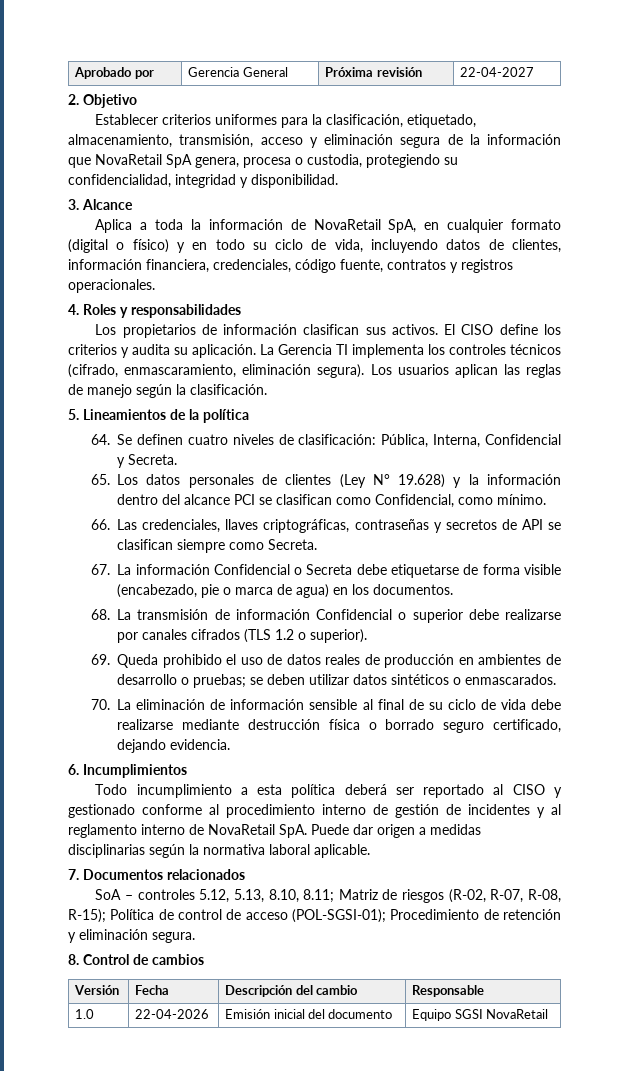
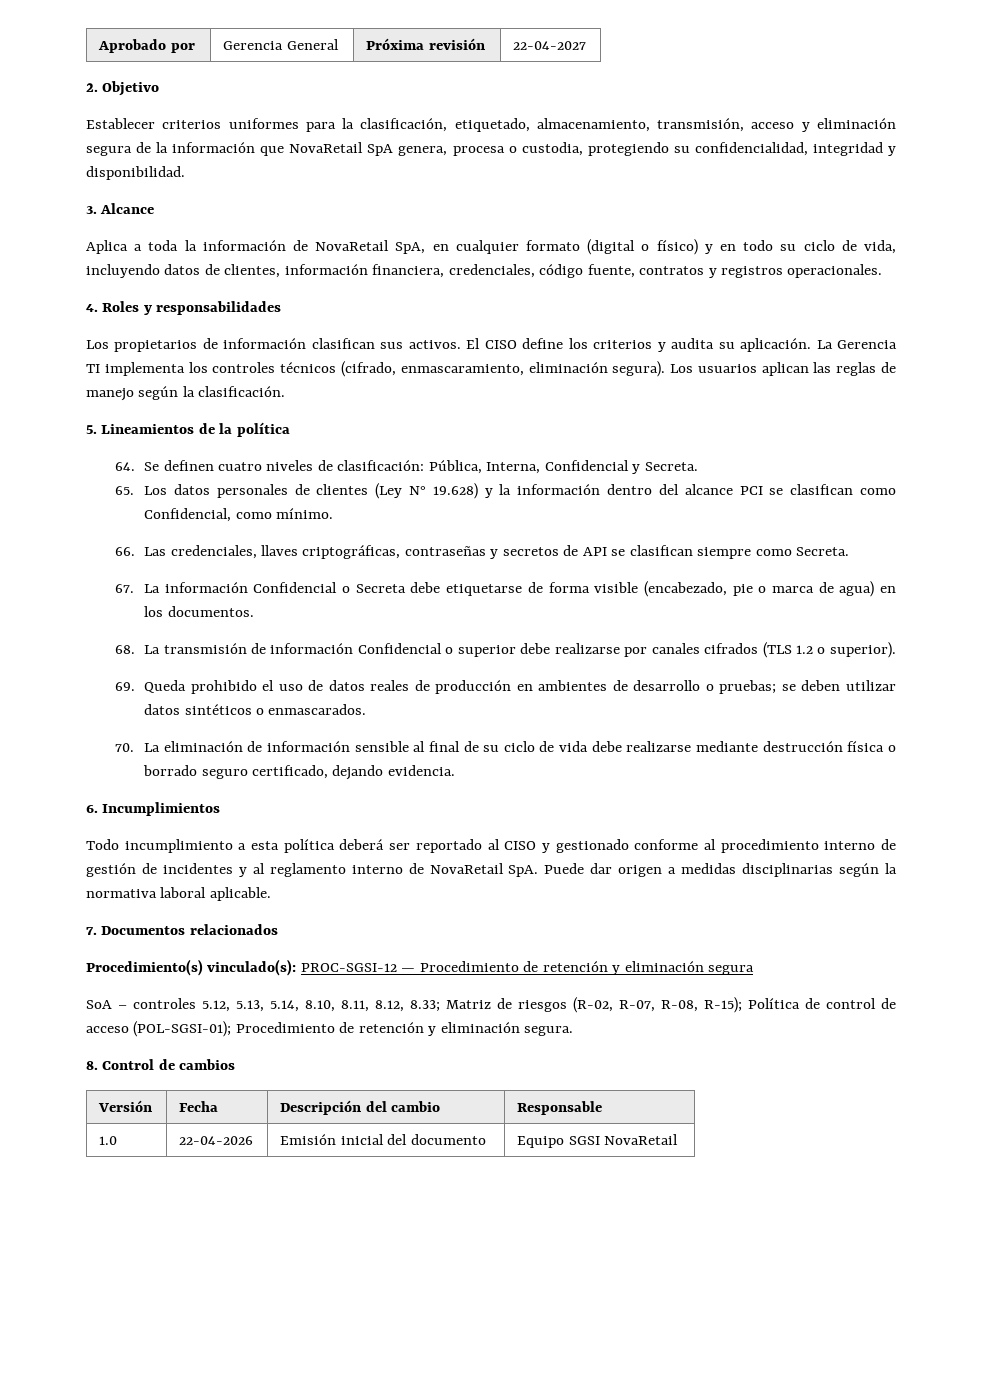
+ Procedimiento(s) vinculado(s): PROC-SGSI-12 — Procedimiento de retención y eliminación segura
- SoA – controles 5.12, 5.13, 8.10, 8.11; Matriz de riesgos (R-02, R-07, R-08, R-15); Política de control de acceso (POL-SGSI-01); Procedimiento de retención y eliminación segura.
+ SoA – controles 5.12, 5.13, 5.14, 8.10, 8.11, 8.12, 8.33; Matriz de riesgos (R-02, R-07, R-08, R-15); Política de control de acceso (POL-SGSI-01); Procedimiento de retención y eliminación segura.

